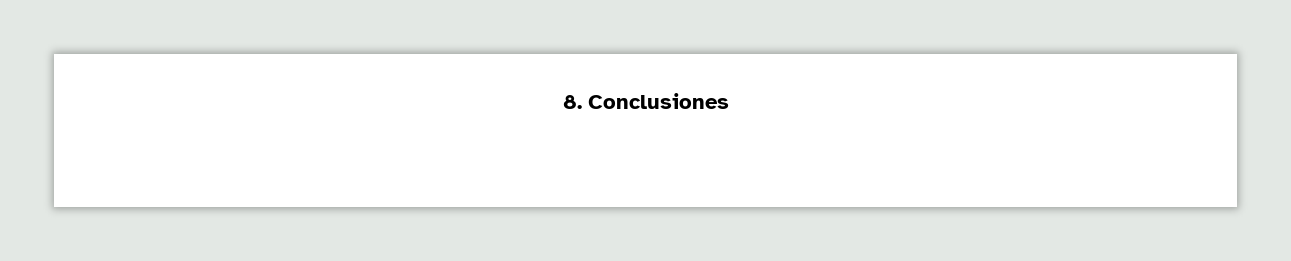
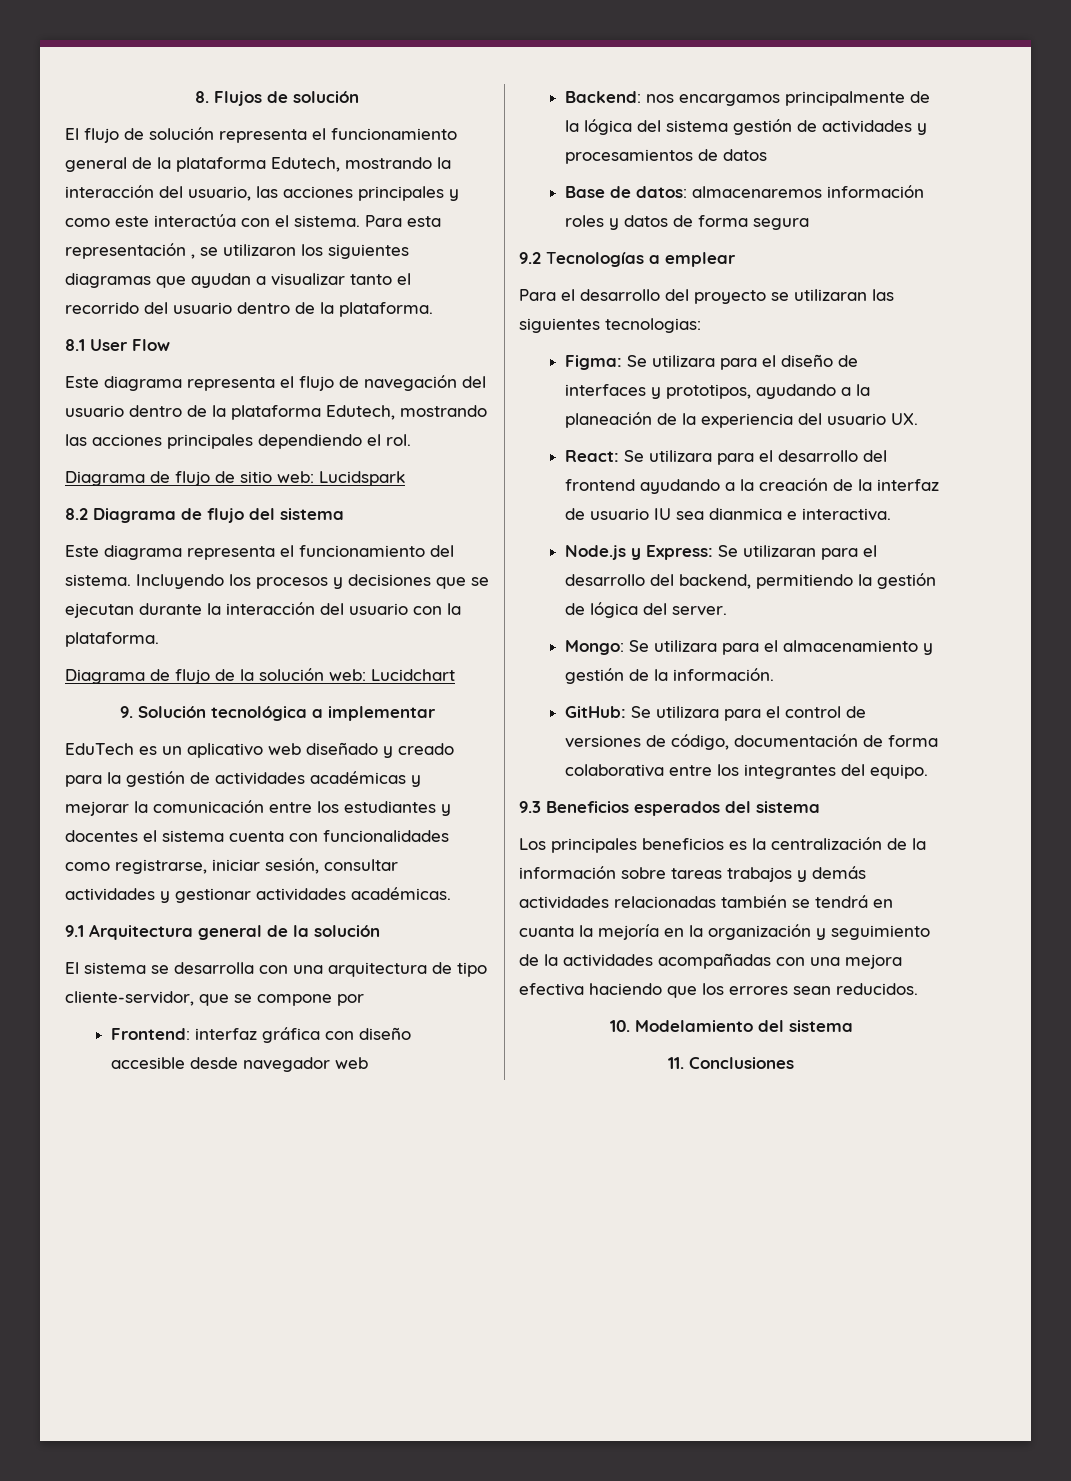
- 8. Conclusiones
+ 8. Flujos de solución
+ El flujo de solución representa el funcionamiento general de la plataforma Edutech, mostrando la interacción del usuario, las acciones principales y como este interactúa con el sistema. Para esta representación , se utilizaron los siguientes diagramas que ayudan a visualizar tanto el recorrido del usuario dentro de la plataforma.
+ 8.1 User Flow
+ Este diagrama representa el flujo de navegación del usuario dentro de la plataforma Edutech, mostrando las acciones principales dependiendo el rol.
+ Diagrama de flujo de sitio web: Lucidspark
+ 8.2 Diagrama de flujo del sistema
+ Este diagrama representa el funcionamiento del sistema. Incluyendo los procesos y decisiones que se ejecutan durante la interacción del usuario con la plataforma.
+ Diagrama de flujo de la solución web: Lucidchart
+ 9. Solución tecnológica a implementar
+ EduTech es un aplicativo web diseñado y creado para la gestión de actividades académicas y mejorar la comunicación entre los estudiantes y docentes el sistema cuenta con funcionalidades como registrarse, iniciar sesión, consultar actividades y gestionar actividades académicas.
+ 9.1 Arquitectura general de la solución
+ El sistema se desarrolla con una arquitectura de tipo cliente-servidor, que se compone por
+ Frontend: interfaz gráfica con diseño accesible desde navegador web
+ Backend: nos encargamos principalmente de la lógica del sistema gestión de actividades y procesamientos de datos
+ Base de datos: almacenaremos información roles y datos de forma segura
+ 9.2 Tecnologías a emplear
+ Para el desarrollo del proyecto se utilizaran las siguientes tecnologias:
+ Figma: Se utilizara para el diseño de interfaces y prototipos, ayudando a la planeación de la experiencia del usuario UX.
+ React: Se utilizara para el desarrollo del frontend ayudando a la creación de la interfaz de usuario IU sea dianmica e interactiva.
+ Node.js y Express: Se utilizaran para el desarrollo del backend, permitiendo la gestión de lógica del server.
+ Mongo: Se utilizara para el almacenamiento y gestión de la información.
+ GitHub: Se utilizara para el control de versiones de código, documentación de forma colaborativa entre los integrantes del equipo.
+ 9.3 Beneficios esperados del sistema
+ Los principales beneficios es la centralización de la información sobre tareas trabajos y demás actividades relacionadas también se tendrá en cuanta la mejoría en la organización y seguimiento de la actividades acompañadas con una mejora efectiva haciendo que los errores sean reducidos.
+ 10. Modelamiento del sistema
+ 11. Conclusiones

